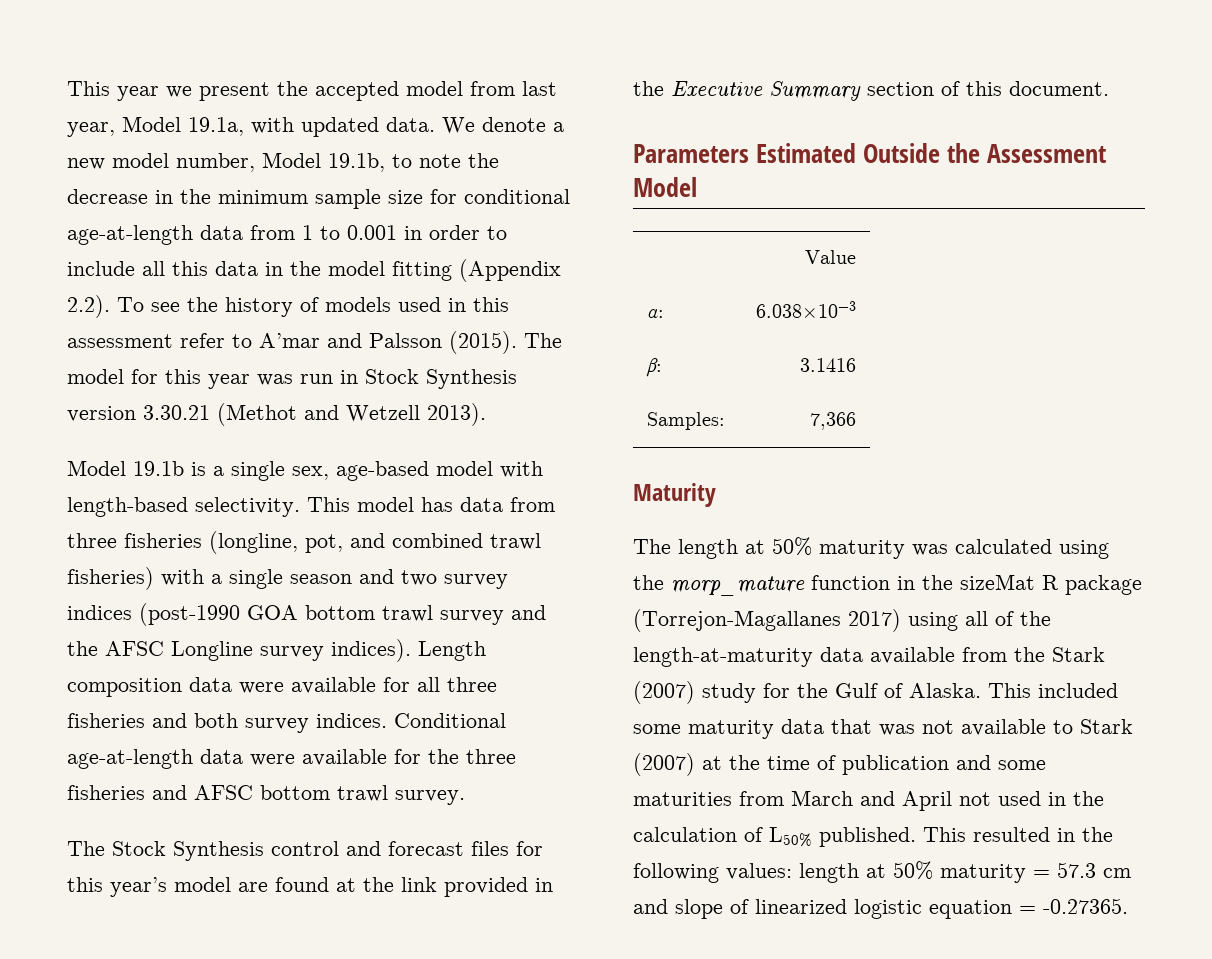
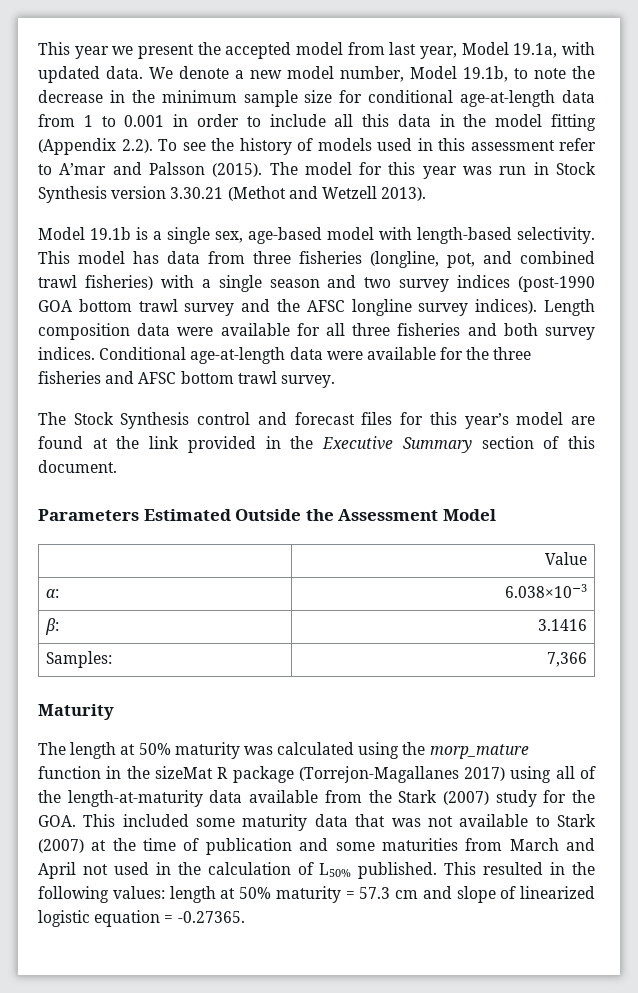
- This model has data from three fisheries (longline, pot, and combined trawl fisheries) with a single season and two survey indices (post-1990 GOA bottom trawl survey and the AFSC Longline survey indices).
+ This model has data from three fisheries (longline, pot, and combined trawl fisheries) with a single season and two survey indices (post-1990 GOA bottom trawl survey and the AFSC longline survey indices).
- The length at 50% maturity was calculated using the morp_mature function in the sizeMat R package (Torrejon-Magallanes 2017) using all of the length-at-maturity data available from the Stark (2007) study for the Gulf of Alaska. This included some maturity data that was not available to Stark (2007) at the time of publication and some maturities from March and April not used in the calculation of L50% published.
+ The length at 50% maturity was calculated using the morp_mature function in the sizeMat R package (Torrejon-Magallanes 2017) using all of the length-at-maturity data available from the Stark (2007) study for the GOA. This included some maturity data that was not available to Stark (2007) at the time of publication and some maturities from March and April not used in the calculation of L50% published.

